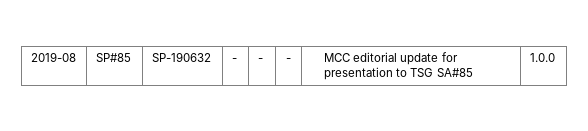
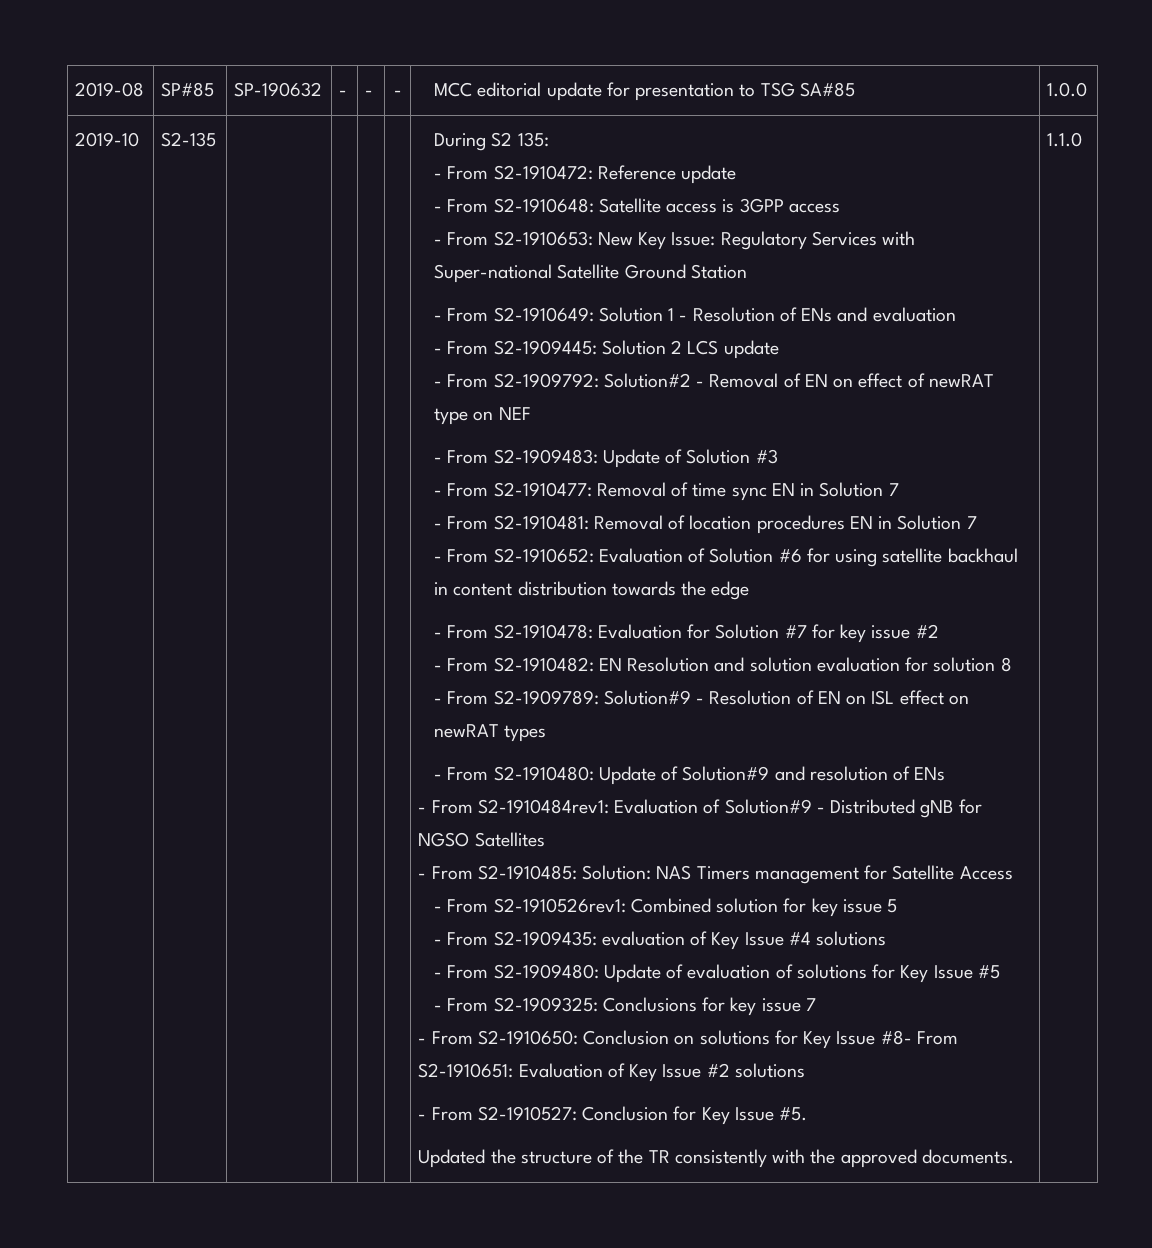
+ 2019-10 | S2-135 | | | | | During S2 135:
+ - From S2-1910472: Reference update
+ - From S2-1910648: Satellite access is 3GPP access
+ - From S2-1910653: New Key Issue: Regulatory Services with Super-national Satellite Ground Station
+ - From S2-1910649: Solution 1 - Resolution of ENs and evaluation
+ - From S2-1909445: Solution 2 LCS update
+ - From S2-1909792: Solution#2 - Removal of EN on effect of newRAT type on NEF
+ - From S2-1909483: Update of Solution #3
+ - From S2-1910477: Removal of time sync EN in Solution 7
+ - From S2-1910481: Removal of location procedures EN in Solution 7
+ - From S2-1910652: Evaluation of Solution #6 for using satellite backhaul in content distribution towards the edge
+ - From S2-1910478: Evaluation for Solution #7 for key issue #2
+ - From S2-1910482: EN Resolution and solution evaluation for solution 8
+ - From S2-1909789: Solution#9 - Resolution of EN on ISL effect on newRAT types
+ - From S2-1910480: Update of Solution#9 and resolution of ENs
+ - From S2-1910484rev1: Evaluation of Solution#9 - Distributed gNB for NGSO Satellites
+ - From S2-1910485: Solution: NAS Timers management for Satellite Access
+ - From S2-1910526rev1: Combined solution for key issue 5
+ - From S2-1909435: evaluation of Key Issue #4 solutions
+ - From S2-1909480: Update of evaluation of solutions for Key Issue #5
+ - From S2-1909325: Conclusions for key issue 7
+ - From S2-1910650: Conclusion on solutions for Key Issue #8- From S2-1910651: Evaluation of Key Issue #2 solutions
+ - From S2-1910527: Conclusion for Key Issue #5.
+ Updated the structure of the TR consistently with the approved documents. | 1.1.0

